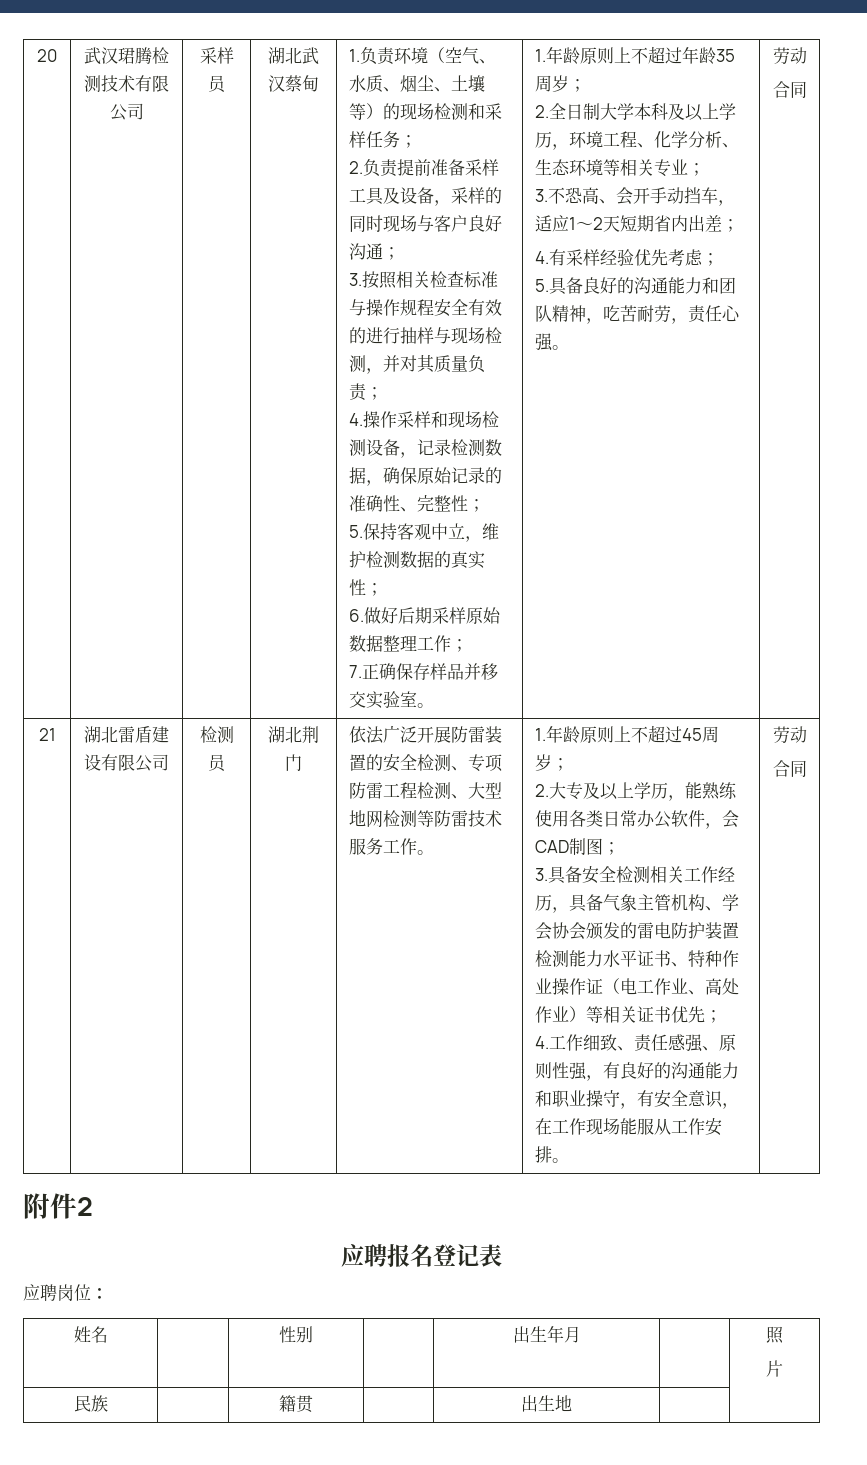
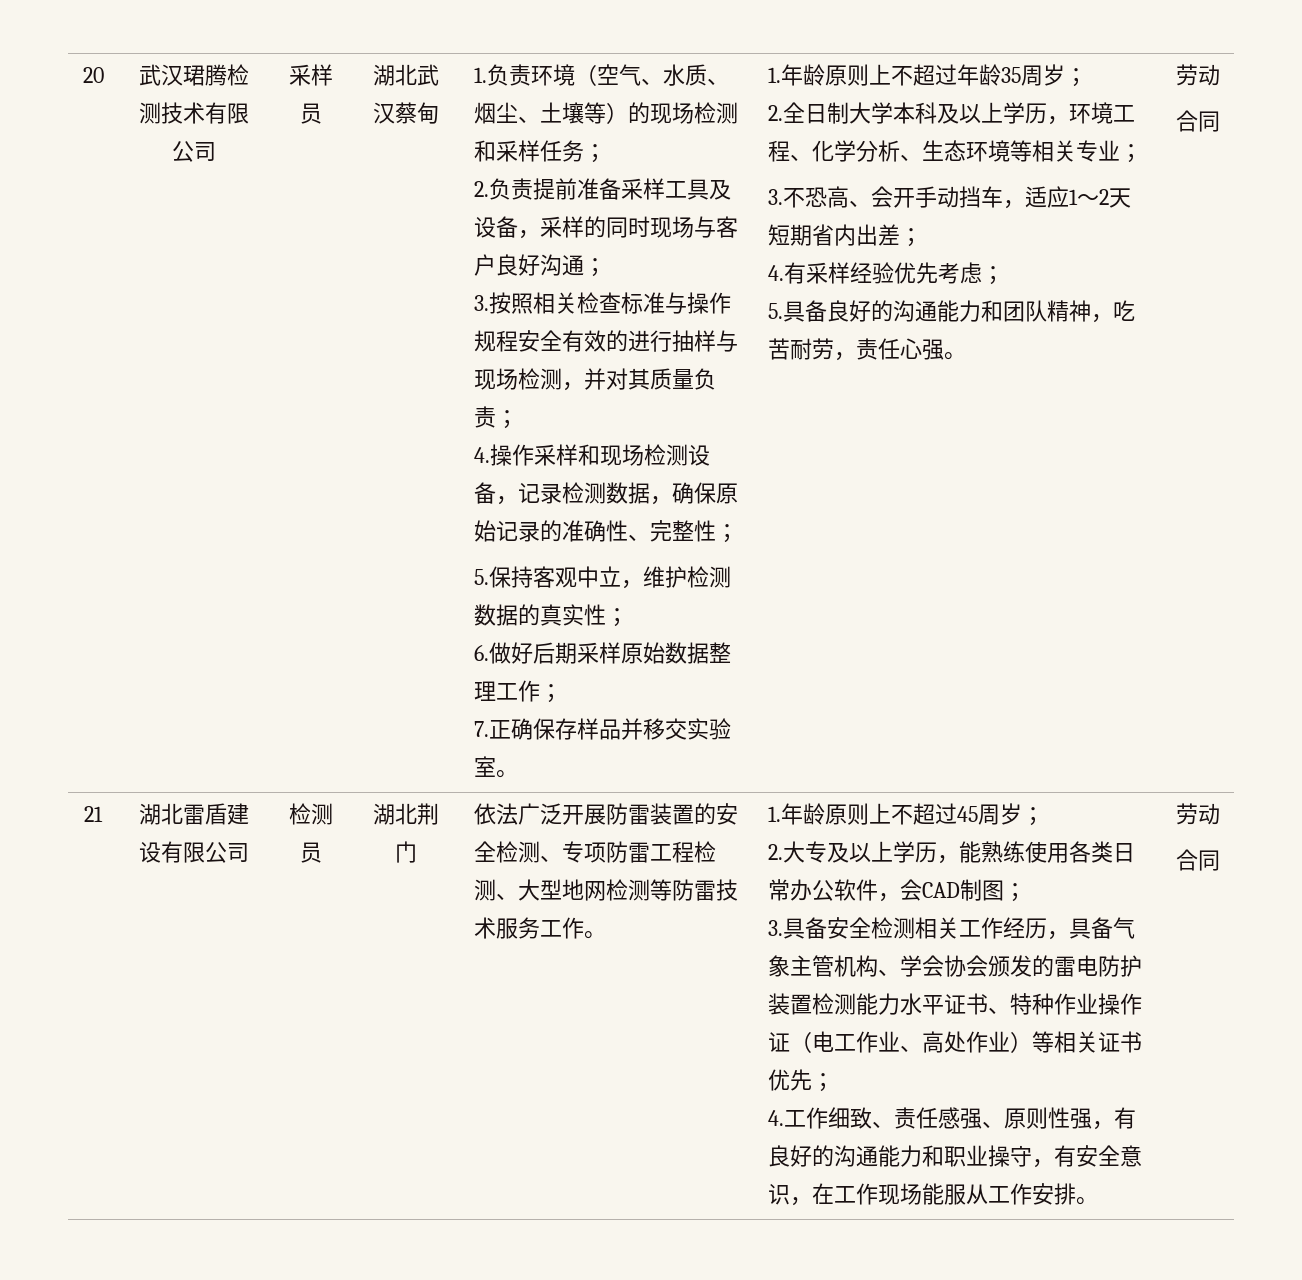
- 附件2
- 应聘报名登记表
- 应聘岗位：
- 姓名 | | 性别 | | 出生年月 | | 照
- 片
- 民族 | | 籍贯 | | 出生地 | |

